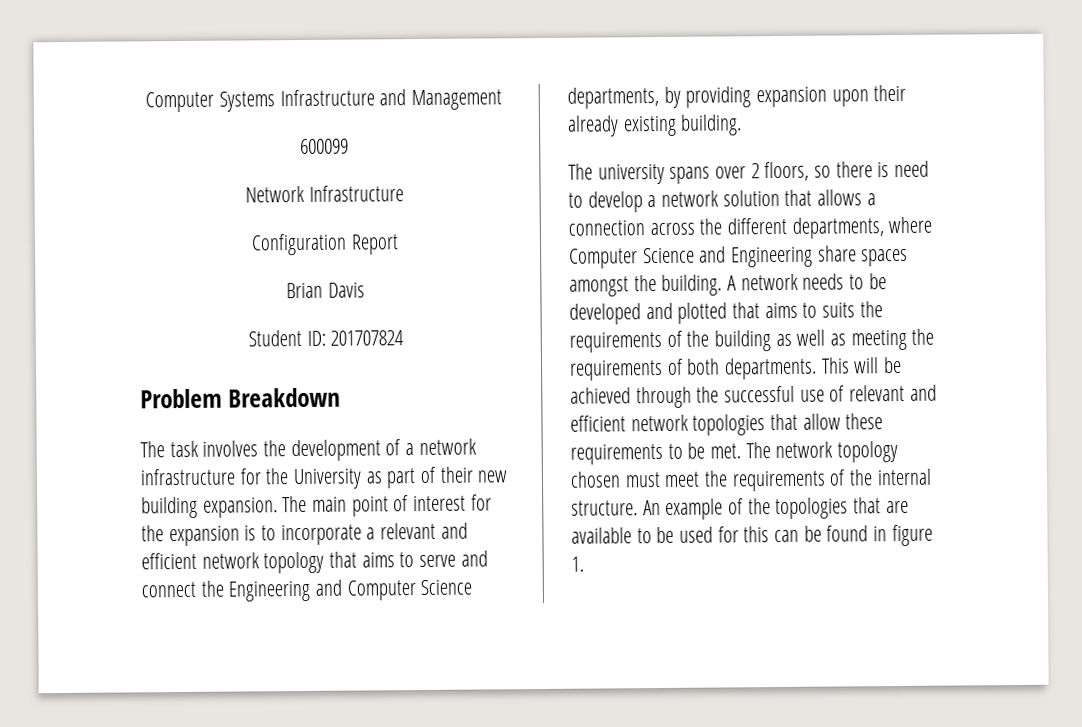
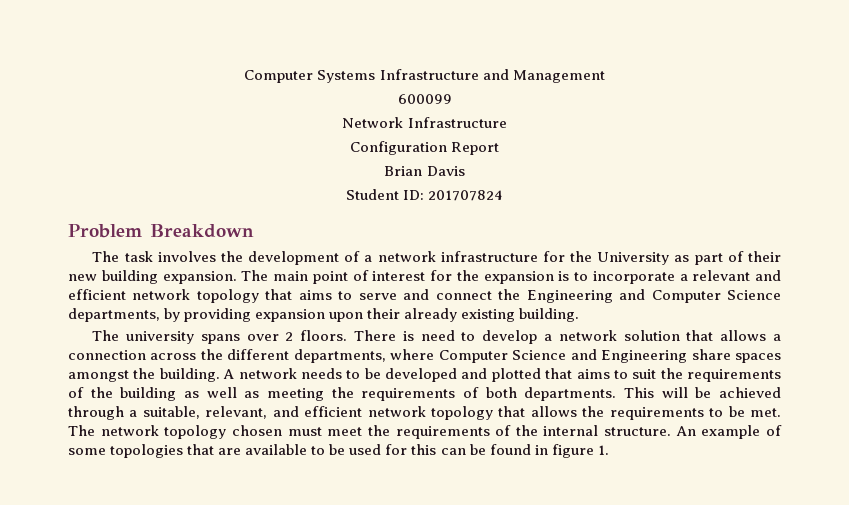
- The university spans over 2 floors, so there is need to develop a network solution that allows a connection across the different departments, where Computer Science and Engineering share spaces amongst the building.
+ The university spans over 2 floors. There is need to develop a network solution that allows a connection across the different departments, where Computer Science and Engineering share spaces amongst the building.
- A network needs to be developed and plotted that aims to suits the requirements of the building as well as meeting the requirements of both departments.
+ A network needs to be developed and plotted that aims to suit the requirements of the building as well as meeting the requirements of both departments.
- This will be achieved through the successful use of relevant and efficient network topologies that allow these requirements to be met.
+ This will be achieved through a suitable, relevant, and efficient network topology that allows the requirements to be met.
- An example of the topologies that are available to be used for this can be found in figure 1.
+ An example of some topologies that are available to be used for this can be found in figure 1.

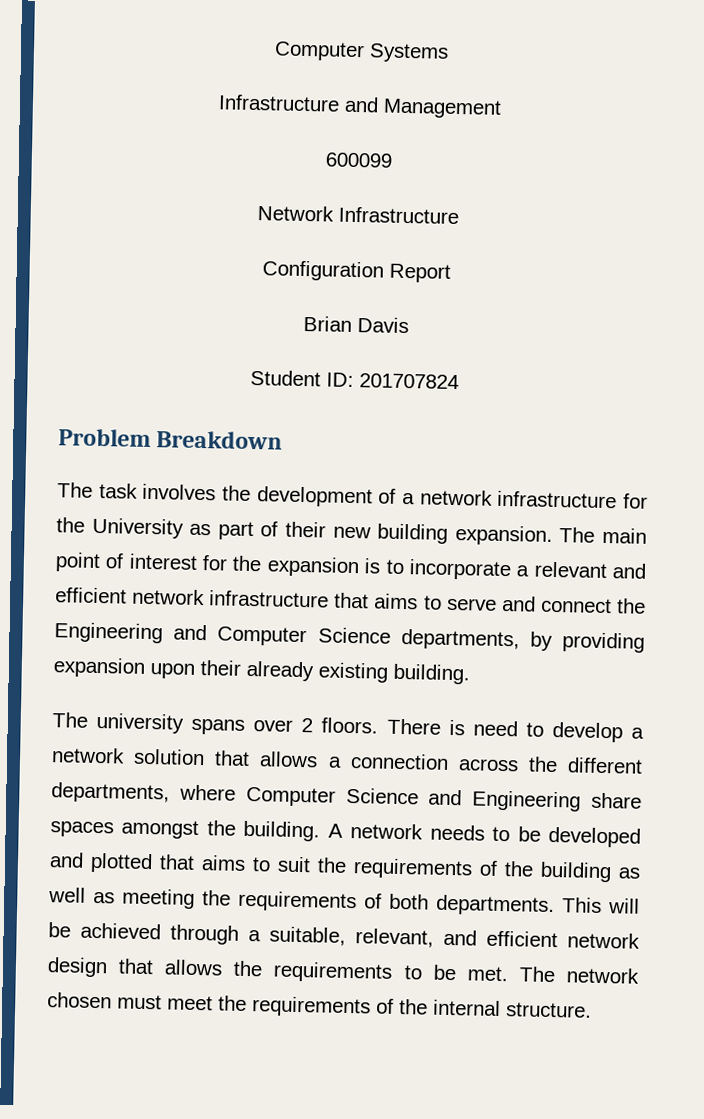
- Computer Systems Infrastructure and Management
+ Computer Systems
+ Infrastructure and Management
- The main point of interest for the expansion is to incorporate a relevant and efficient network topology that aims to serve and connect the Engineering and Computer Science departments, by providing expansion upon their already existing building.
+ The main point of interest for the expansion is to incorporate a relevant and efficient network infrastructure that aims to serve and connect the Engineering and Computer Science departments, by providing expansion upon their already existing building.
- This will be achieved through a suitable, relevant, and efficient network topology that allows the requirements to be met.
+ This will be achieved through a suitable, relevant, and efficient network design that allows the requirements to be met.
- The network topology chosen must meet the requirements of the internal structure. An example of some topologies that are available to be used for this can be found in figure 1.
+ The network chosen must meet the requirements of the internal structure.

